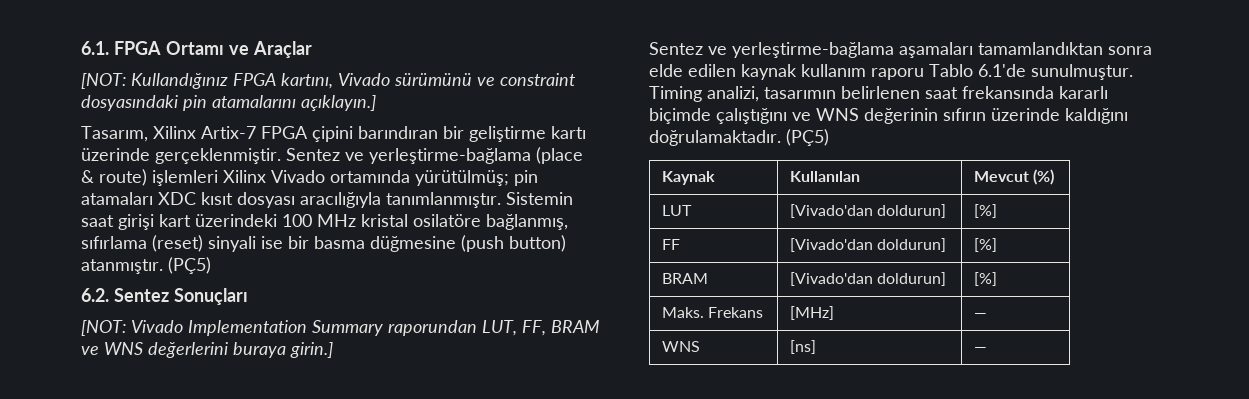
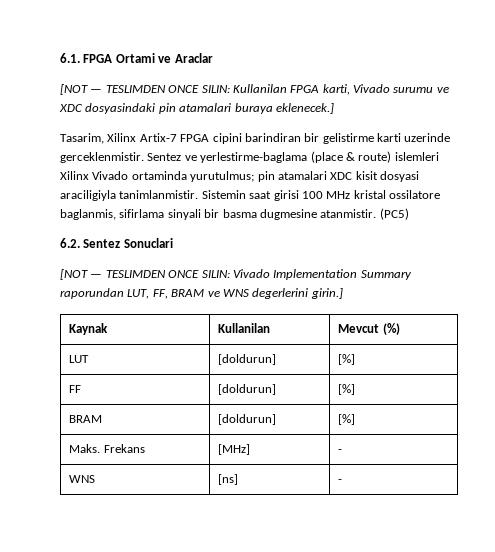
- 6.1. FPGA Ortamı ve Araçlar
- [NOT: Kullandığınız FPGA kartını, Vivado sürümünü ve constraint dosyasındaki pin atamalarını açıklayın.]
- Tasarım, Xilinx Artix-7 FPGA çipini barındıran bir geliştirme kartı üzerinde gerçeklenmiştir. Sentez ve yerleştirme-bağlama (place & route) işlemleri Xilinx Vivado ortamında yürütülmüş; pin atamaları XDC kısıt dosyası aracılığıyla tanımlanmıştır. Sistemin saat girişi kart üzerindeki 100 MHz kristal osilatöre bağlanmış, sıfırlama (reset) sinyali ise bir basma düğmesine (push button) atanmıştır. (PÇ5)
- 6.2. Sentez Sonuçları
- [NOT: Vivado Implementation Summary raporundan LUT, FF, BRAM ve WNS değerlerini buraya girin.]
+ 6.1. FPGA Ortami ve Araclar
+ [NOT — TESLIMDEN ONCE SILIN: Kullanilan FPGA karti, Vivado surumu ve XDC dosyasindaki pin atamalari buraya eklenecek.]
+ Tasarim, Xilinx Artix-7 FPGA cipini barindiran bir gelistirme karti uzerinde gerceklenmistir. Sentez ve yerlestirme-baglama (place & route) islemleri Xilinx Vivado ortaminda yurutulmus; pin atamalari XDC kisit dosyasi araciligiyla tanimlanmistir. Sistemin saat girisi 100 MHz kristal ossilatore baglanmis, sifirlama sinyali bir basma dugmesine atanmistir. (PC5)
+ 6.2. Sentez Sonuclari
+ [NOT — TESLIMDEN ONCE SILIN: Vivado Implementation Summary raporundan LUT, FF, BRAM ve WNS degerlerini girin.]
- Sentez ve yerleştirme-bağlama aşamaları tamamlandıktan sonra elde edilen kaynak kullanım raporu Tablo 6.1'de sunulmuştur. Timing analizi, tasarımın belirlenen saat frekansında kararlı biçimde çalıştığını ve WNS değerinin sıfırın üzerinde kaldığını doğrulamaktadır. (PÇ5)
- Kaynak | Kullanılan | Mevcut (%)
+ Kaynak | Kullanilan | Mevcut (%)
- LUT | [Vivado'dan doldurun] | [%]
+ LUT | [doldurun] | [%]
- FF | [Vivado'dan doldurun] | [%]
+ FF | [doldurun] | [%]
- BRAM | [Vivado'dan doldurun] | [%]
+ BRAM | [doldurun] | [%]
- Maks. Frekans | [MHz] | —
+ Maks. Frekans | [MHz] | -
- WNS | [ns] | —
+ WNS | [ns] | -

